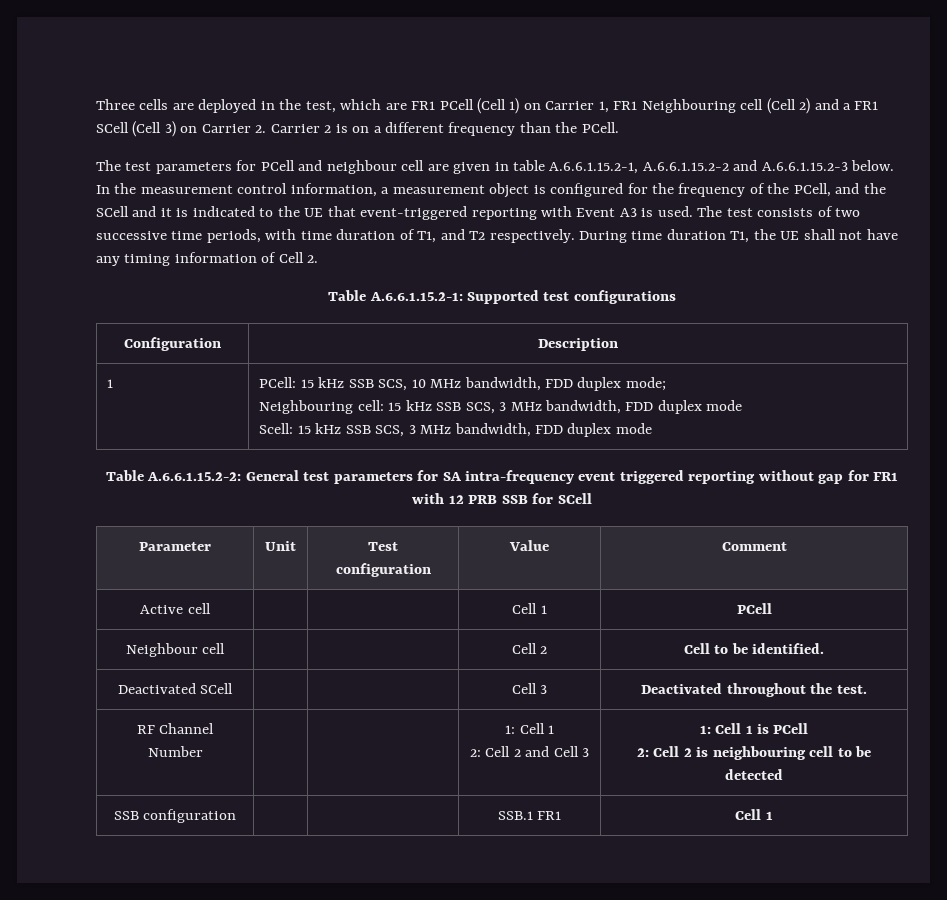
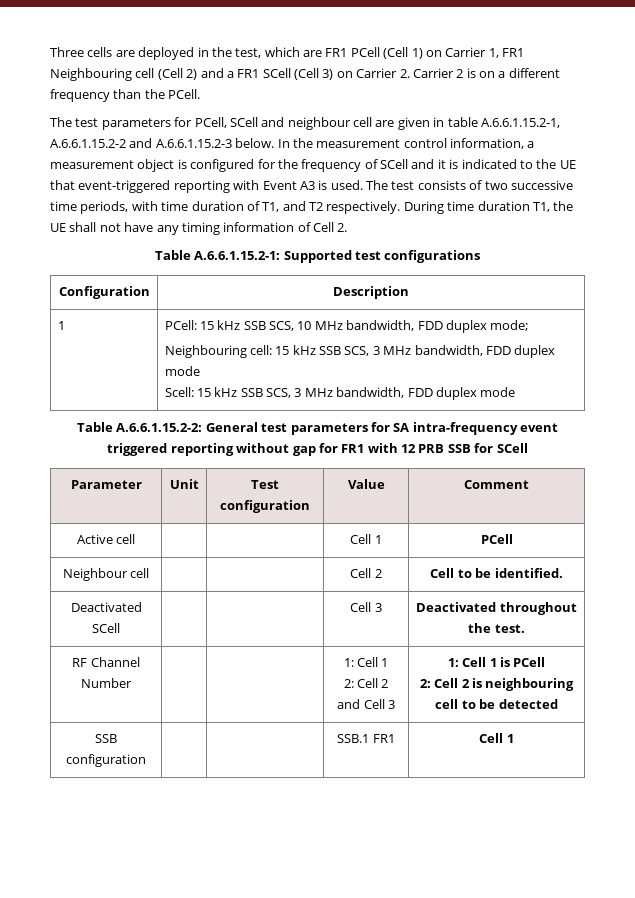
- The test parameters for PCell and neighbour cell are given in table A.6.6.1.15.2-1, A.6.6.1.15.2-2 and A.6.6.1.15.2-3 below.
+ The test parameters for PCell, SCell and neighbour cell are given in table A.6.6.1.15.2-1, A.6.6.1.15.2-2 and A.6.6.1.15.2-3 below.
- In the measurement control information, a measurement object is configured for the frequency of the PCell, and the SCell and it is indicated to the UE that event-triggered reporting with Event A3 is used.
+ In the measurement control information, a measurement object is configured for the frequency of SCell and it is indicated to the UE that event-triggered reporting with Event A3 is used.

